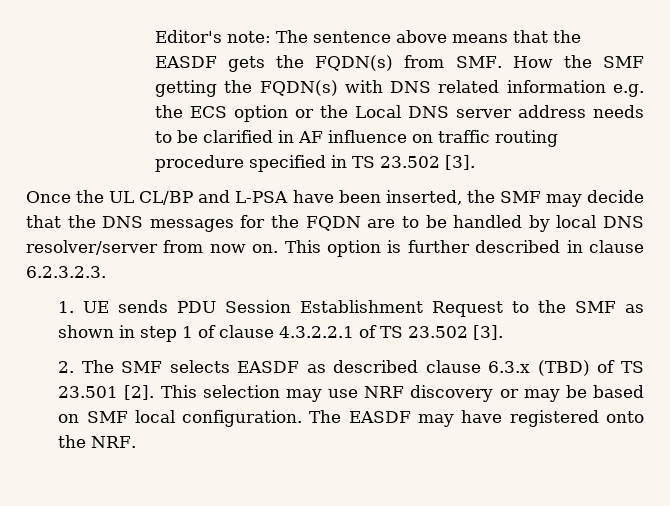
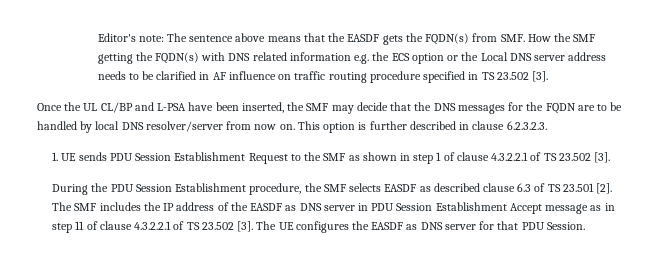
- 2. The SMF selects EASDF as described clause 6.3.x (TBD) of TS 23.501 [2].
+ During the PDU Session Establishment procedure, the SMF selects EASDF as described clause 6.3 of TS 23.501 [2].
- This selection may use NRF discovery or may be based on SMF local configuration. The EASDF may have registered onto the NRF.
+ The SMF includes the IP address of the EASDF as DNS server in PDU Session Establishment Accept message as in step 11 of clause 4.3.2.2.1 of TS 23.502 [3]. The UE configures the EASDF as DNS server for that PDU Session.

